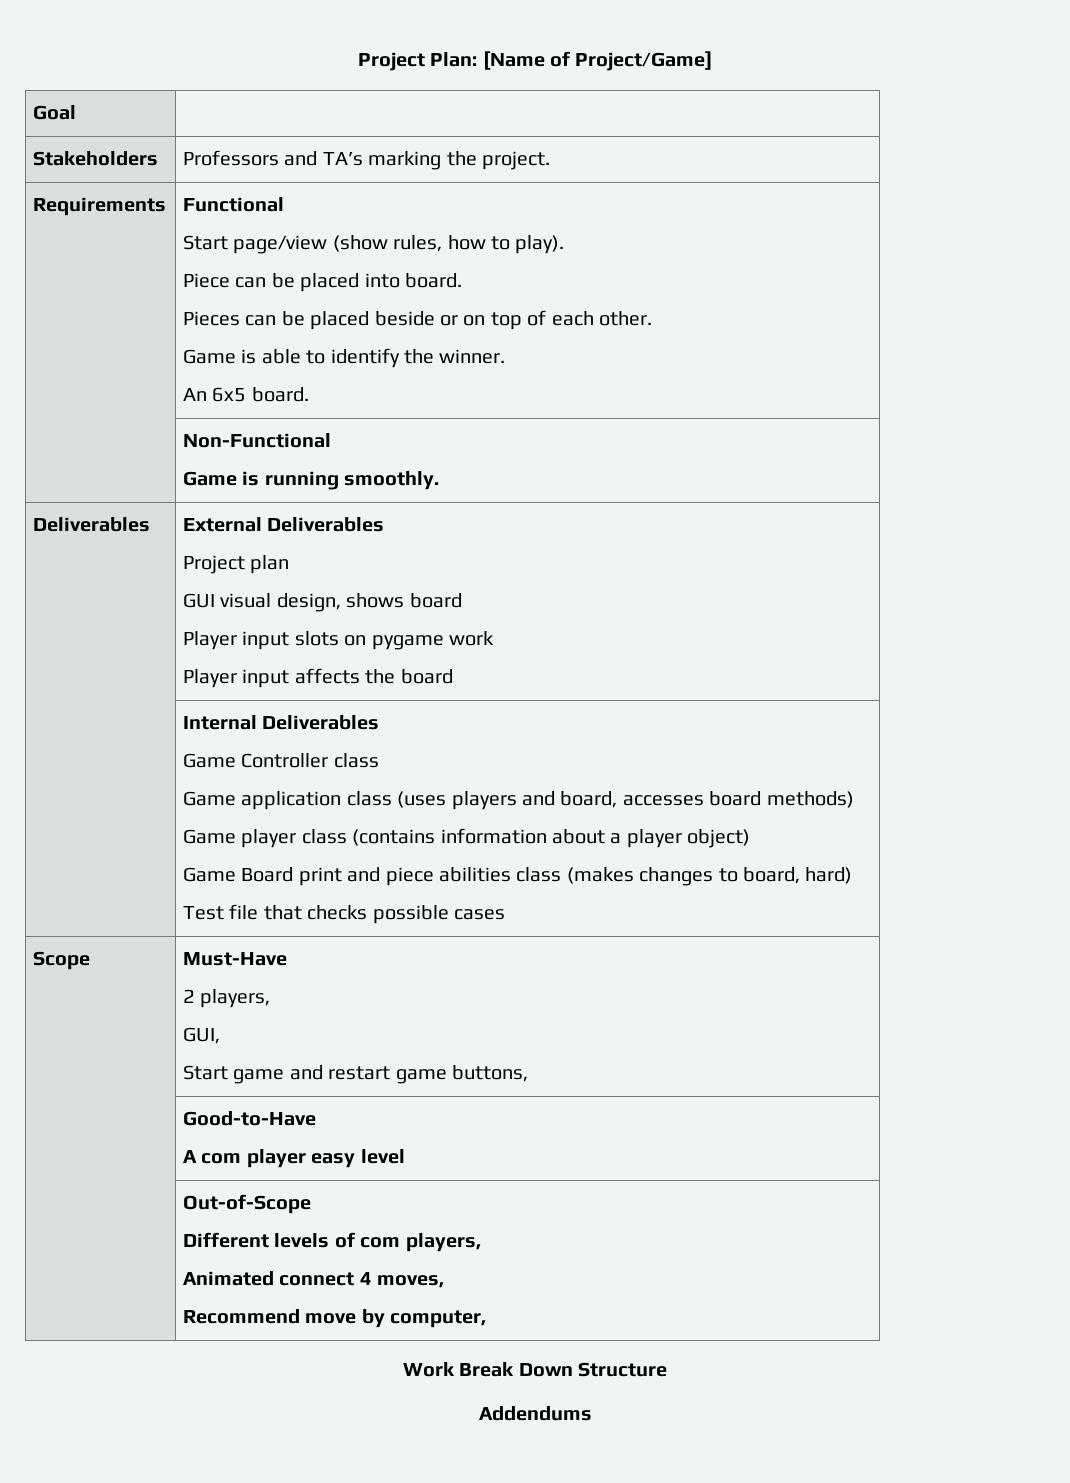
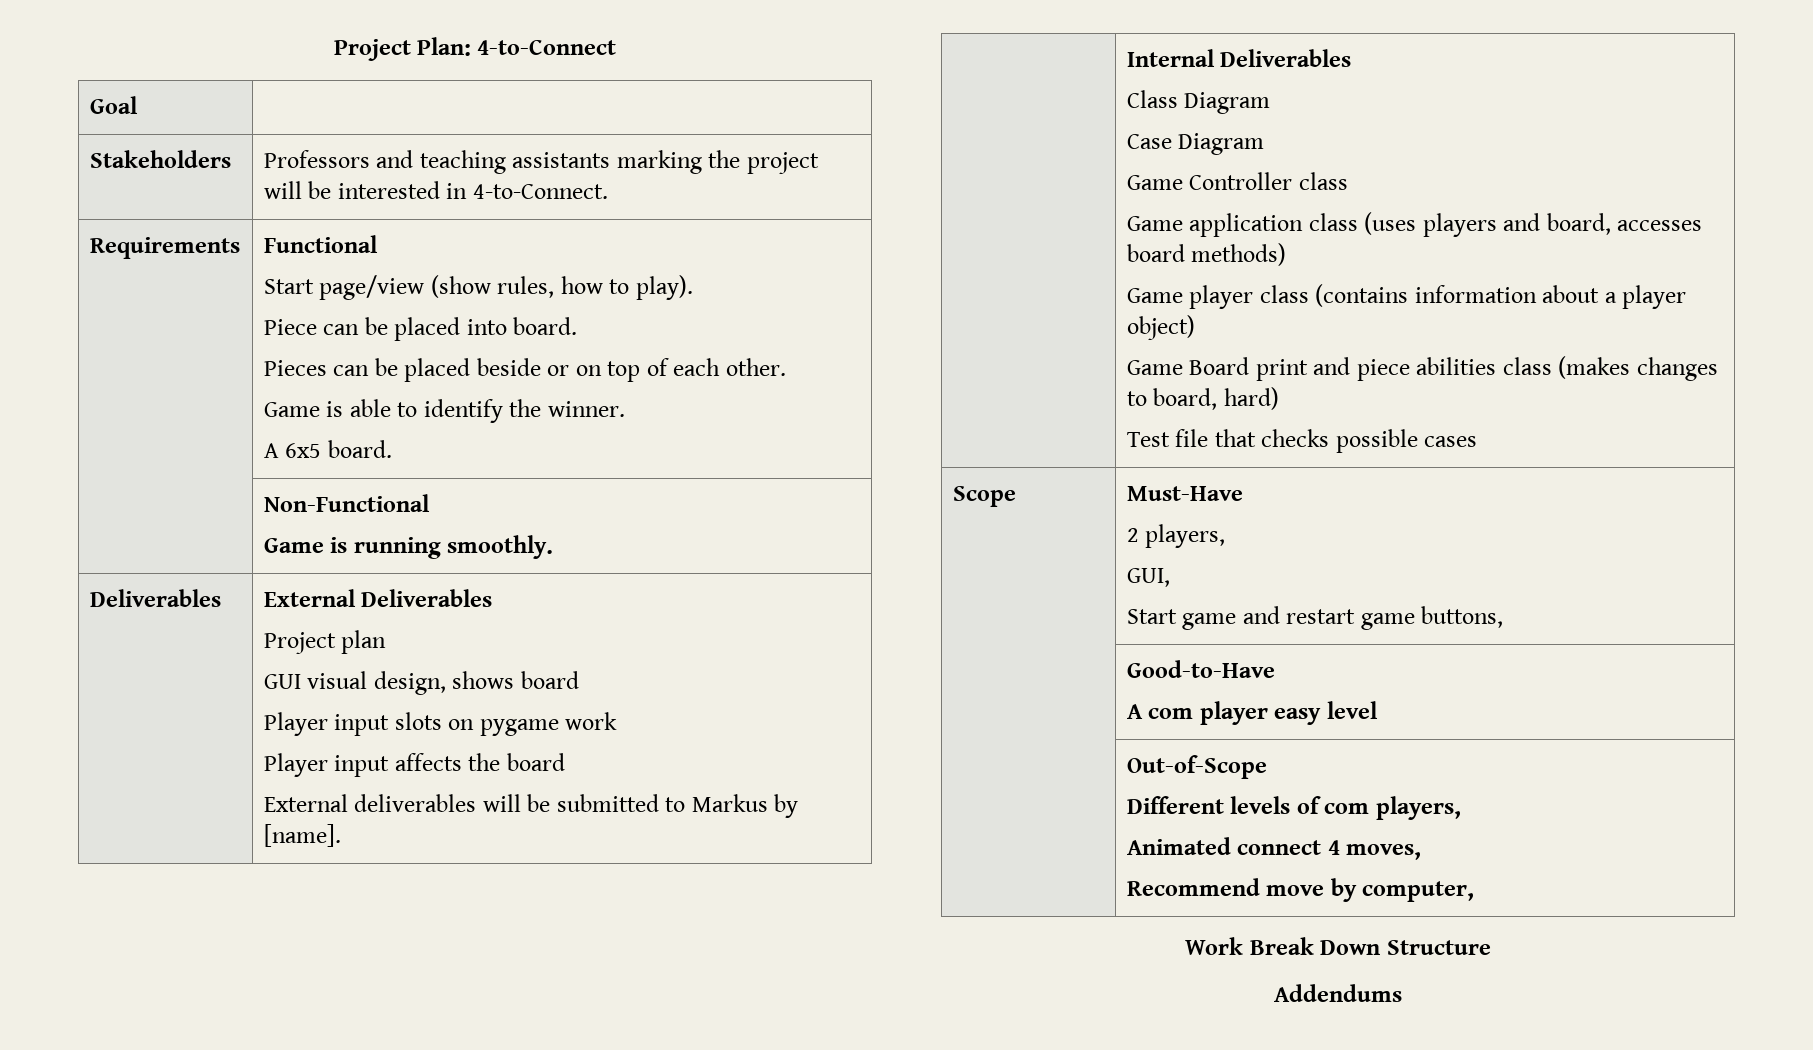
- Project Plan: [Name of Project/Game]
+ Project Plan: 4-to-Connect
- Stakeholders | Professors and TA’s marking the project.
+ Stakeholders | Professors and teaching assistants marking the project will be interested in 4-to-Connect.
  Requirements | Functional
  Start page/view (show rules, how to play).
  Piece can be placed into board.
  Pieces can be placed beside or on top of each other.
  Game is able to identify the winner.
- An 6x5 board.
+ A 6x5 board.
  Deliverables | External Deliverables
  Project plan
  GUI visual design, shows board
  Player input slots on pygame work
  Player input affects the board
+ External deliverables will be submitted to Markus by [name].
  | Internal Deliverables
+ Class Diagram
+ Case Diagram

